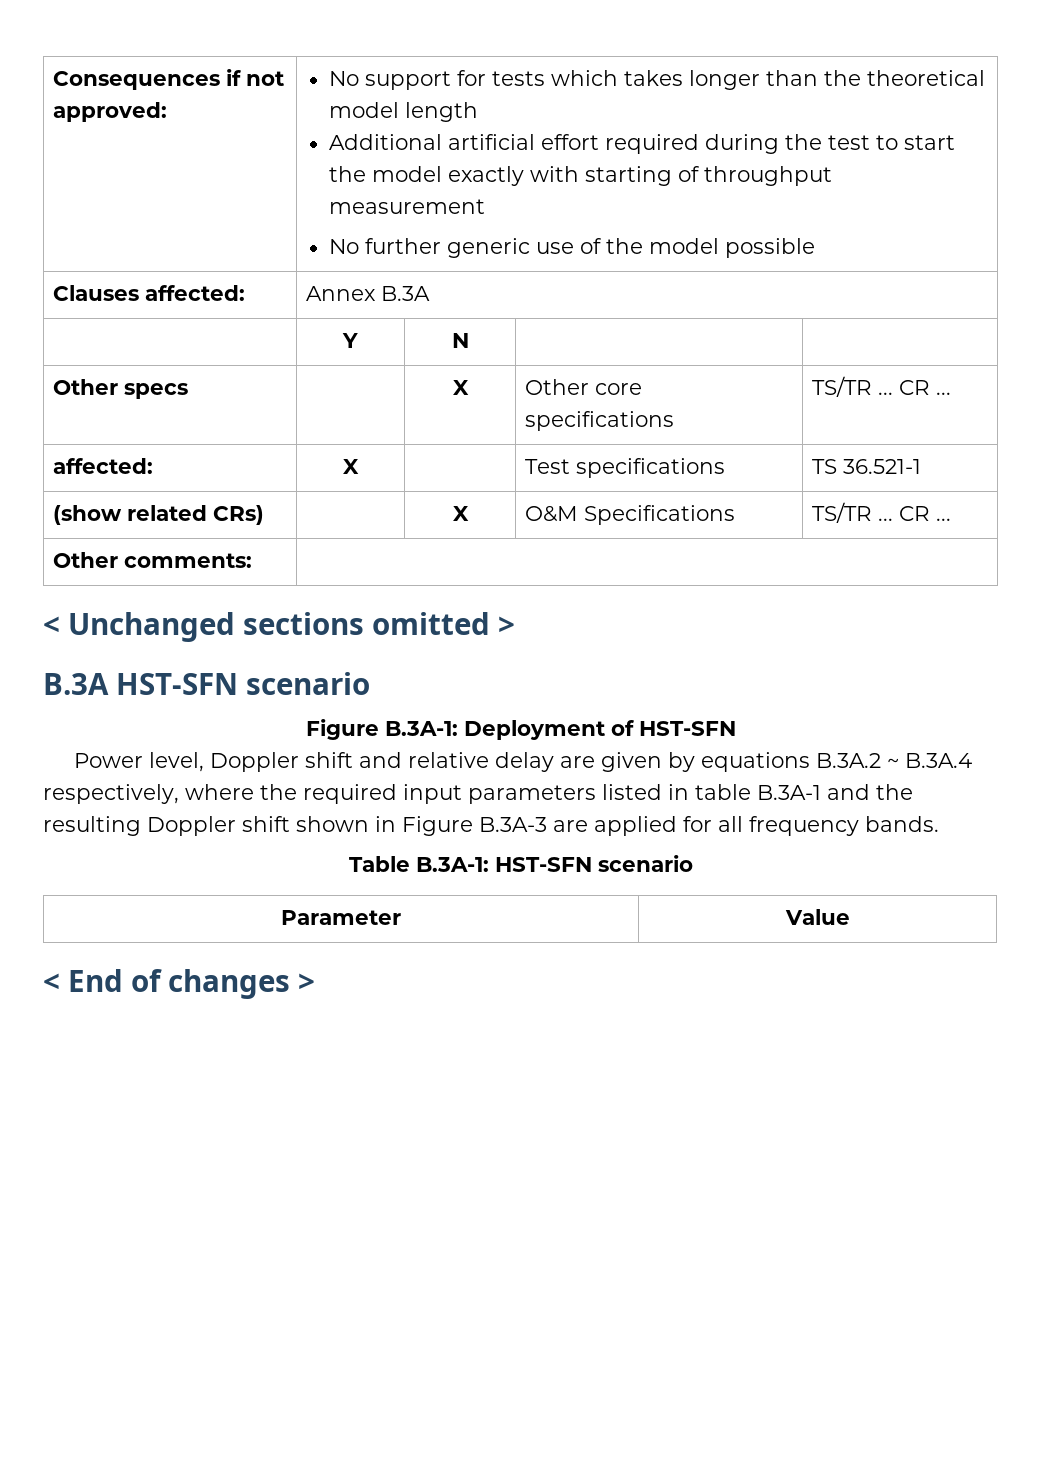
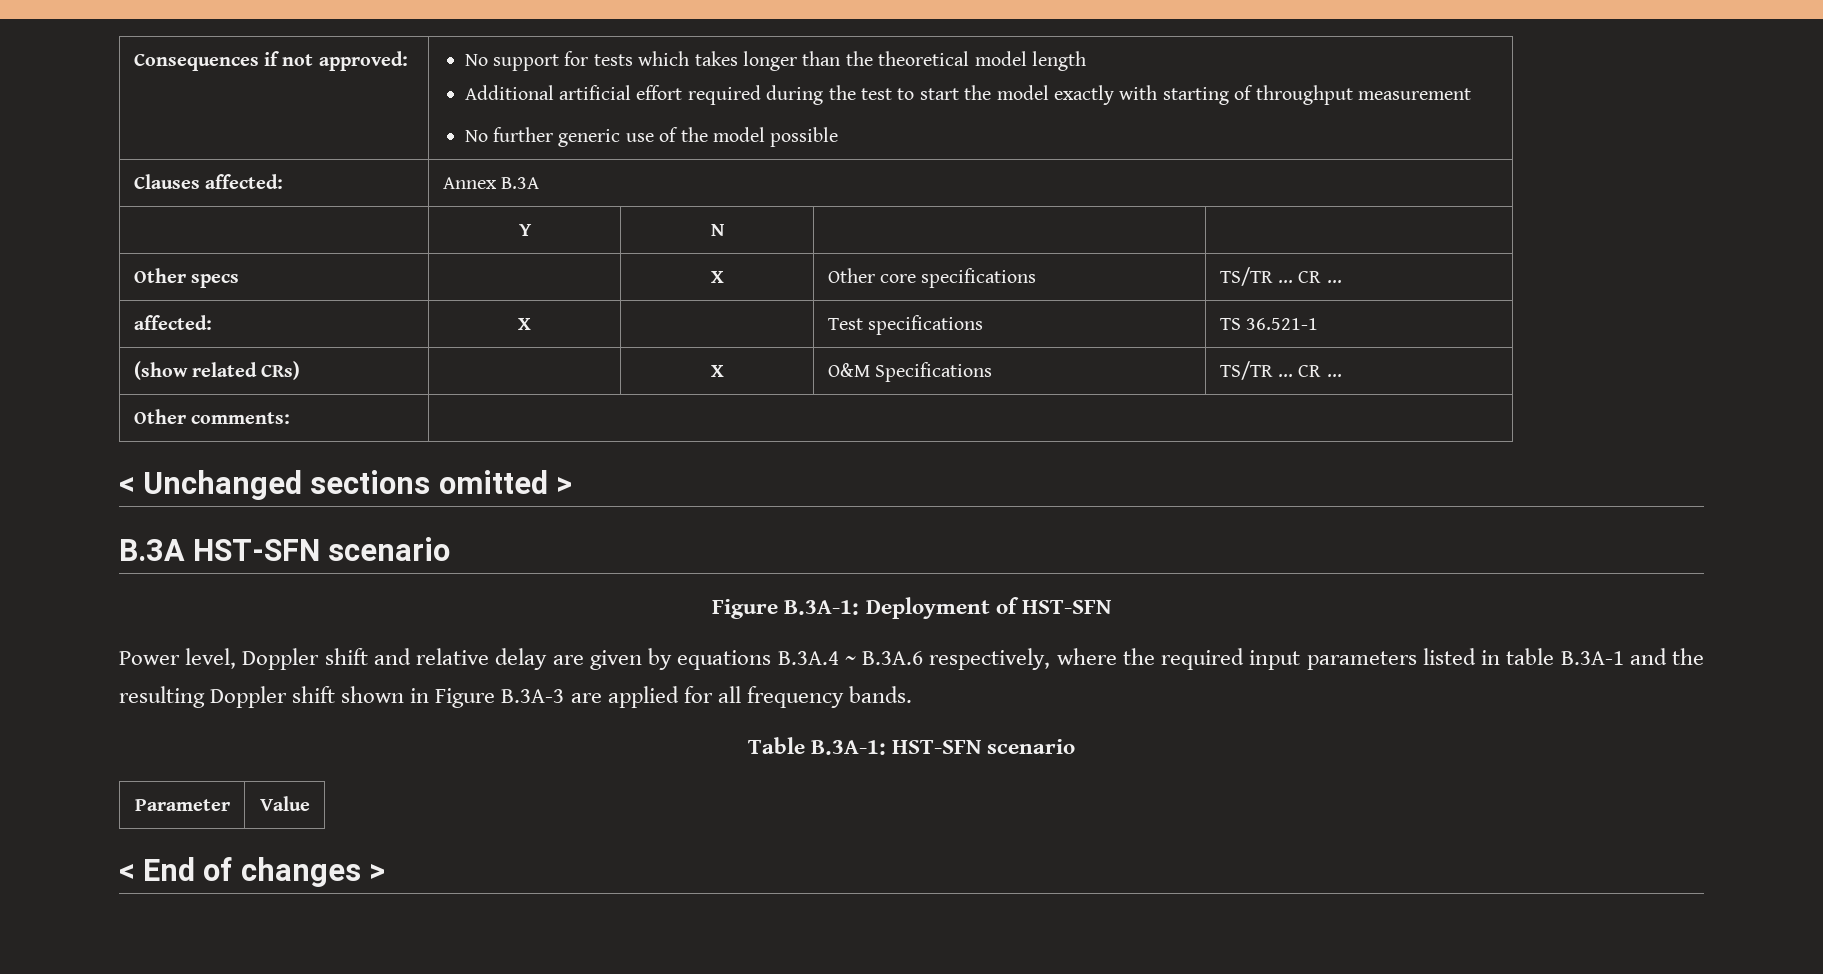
- Power level, Doppler shift and relative delay are given by equations B.3A.2 ~ B.3A.4 respectively, where the required input parameters listed in table B.3A-1 and the resulting Doppler shift shown in Figure B.3A-3 are applied for all frequency bands.
+ Power level, Doppler shift and relative delay are given by equations B.3A.4 ~ B.3A.6 respectively, where the required input parameters listed in table B.3A-1 and the resulting Doppler shift shown in Figure B.3A-3 are applied for all frequency bands.

